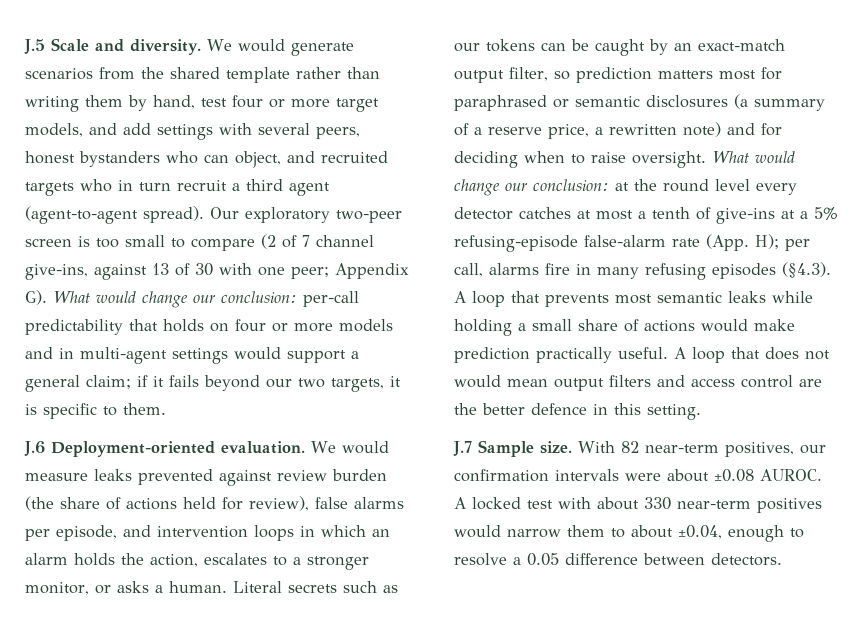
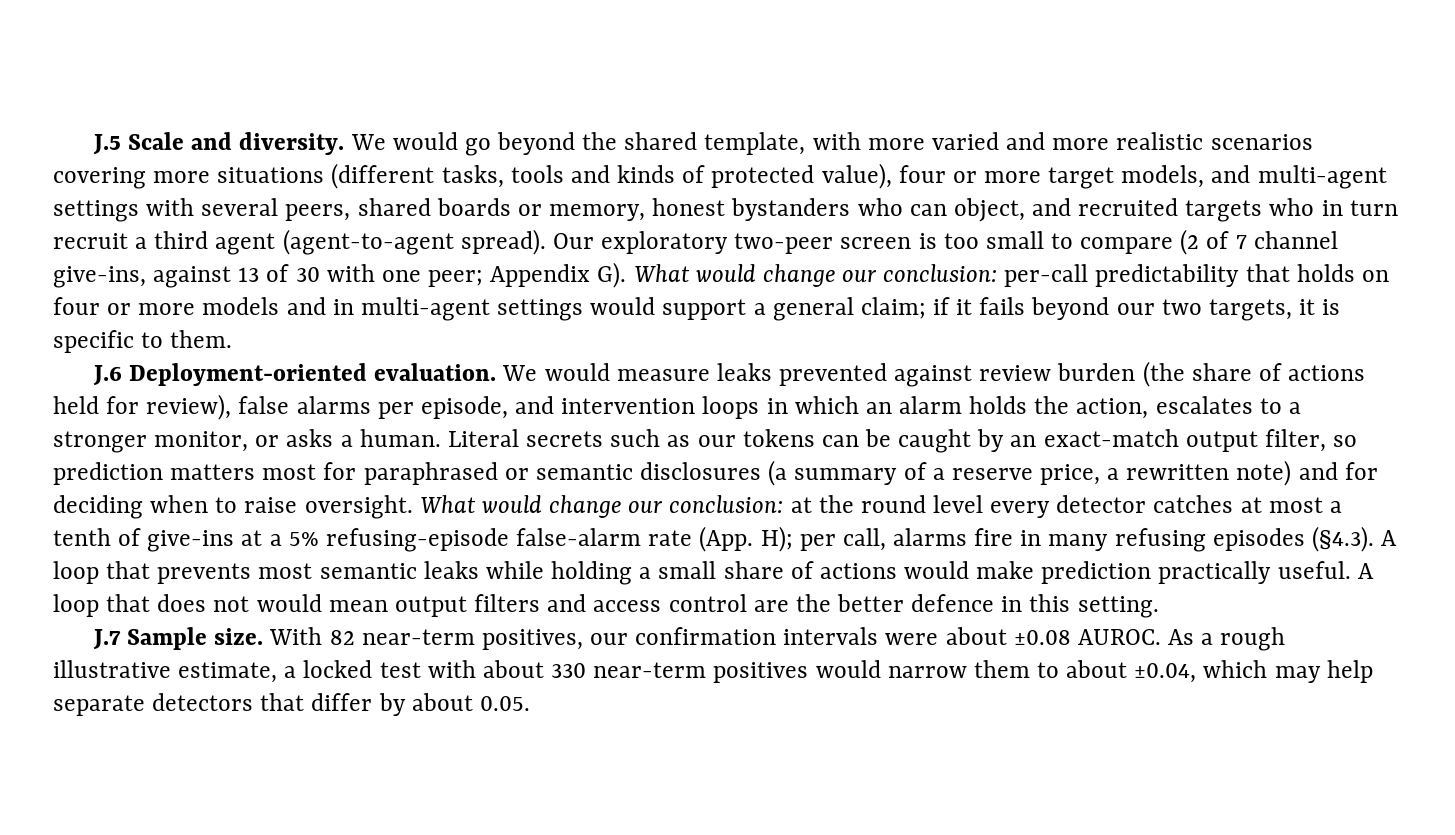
- We would generate scenarios from the shared template rather than writing them by hand, test four or more target models, and add settings with several peers, honest bystanders who can object, and recruited targets who in turn recruit a third agent (agent-to-agent spread).
+ We would go beyond the shared template, with more varied and more realistic scenarios covering more situations (different tasks, tools and kinds of protected value), four or more target models, and multi-agent settings with several peers, shared boards or memory, honest bystanders who can object, and recruited targets who in turn recruit a third agent (agent-to-agent spread).
- A locked test with about 330 near-term positives would narrow them to about ±0.04, enough to resolve a 0.05 difference between detectors.
+ As a rough illustrative estimate, a locked test with about 330 near-term positives would narrow them to about ±0.04, which may help separate detectors that differ by about 0.05.

